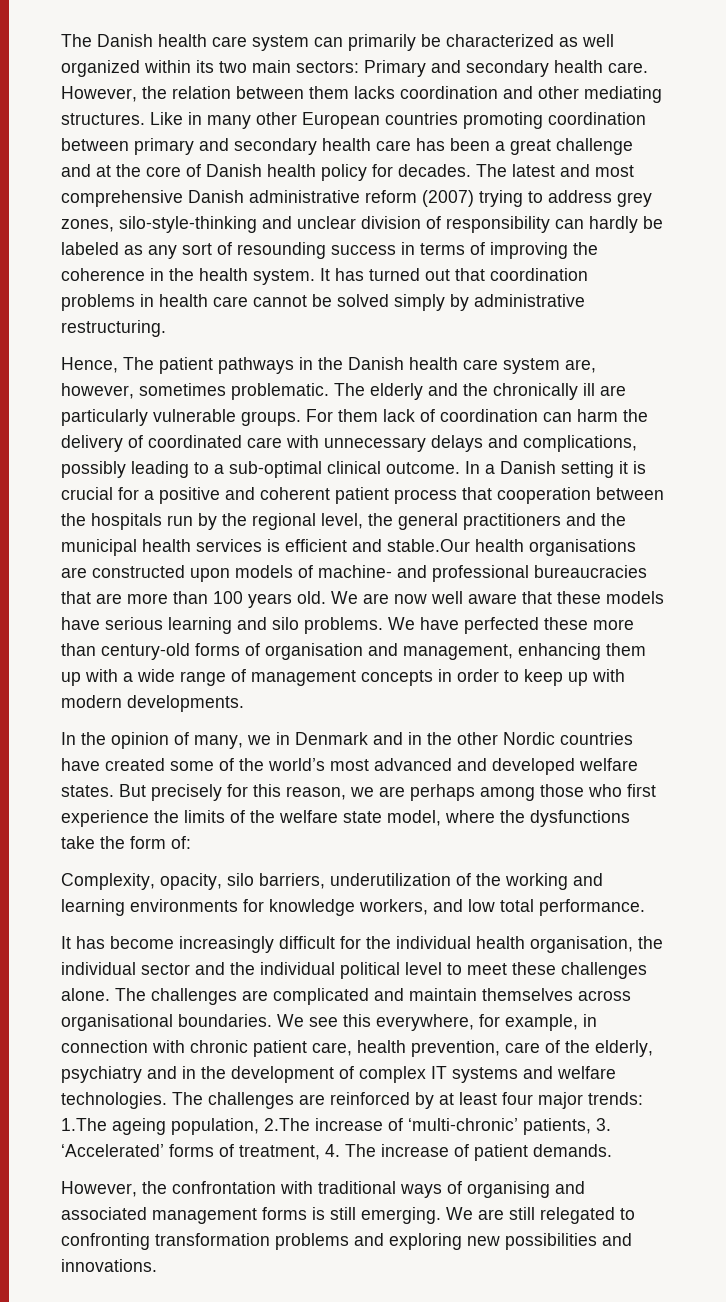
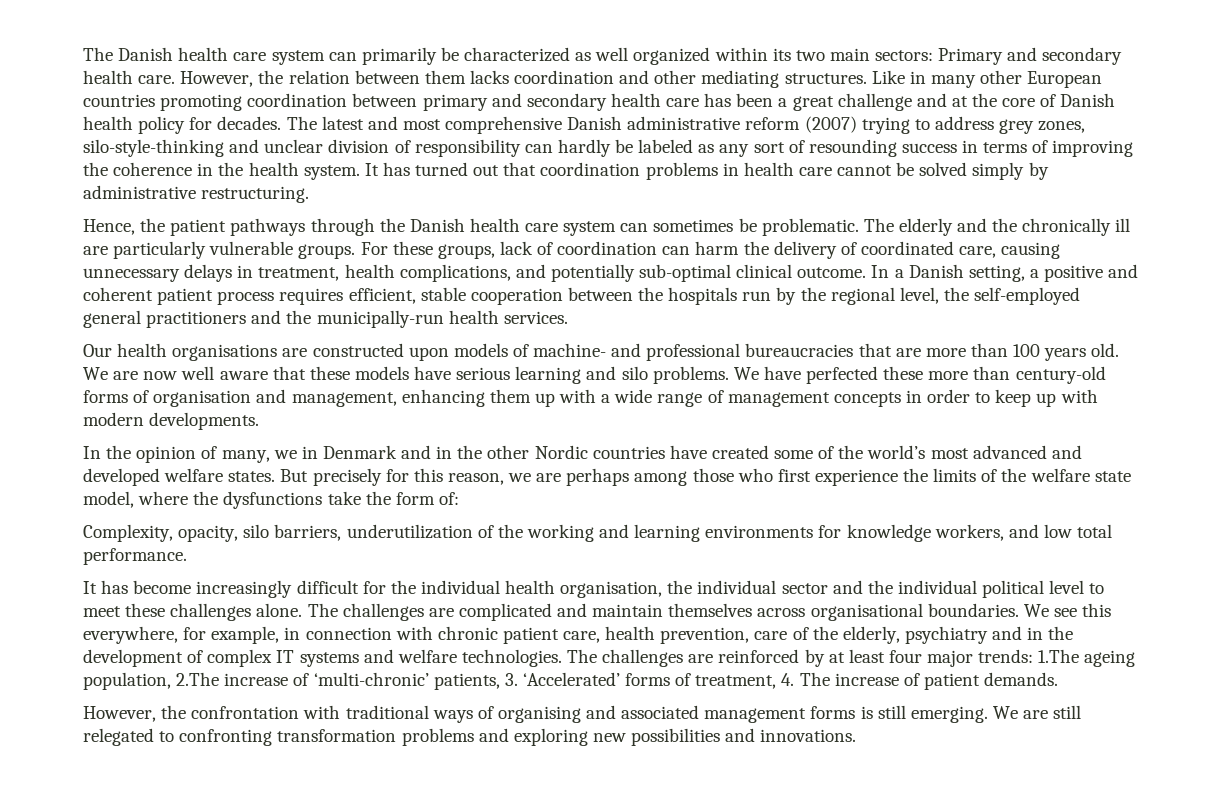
- Hence, The patient pathways in the Danish health care system are, however, sometimes problematic.
+ Hence, the patient pathways through the Danish health care system can sometimes be problematic.
- For them lack of coordination can harm the delivery of coordinated care with unnecessary delays and complications, possibly leading to a sub-optimal clinical outcome.
+ For these groups, lack of coordination can harm the delivery of coordinated care, causing unnecessary delays in treatment, health complications, and potentially sub-optimal clinical outcome.
- In a Danish setting it is crucial for a positive and coherent patient process that cooperation between the hospitals run by the regional level, the general practitioners and the municipal health services is efficient and stable.Our health organisations are constructed upon models of machine- and professional bureaucracies that are more than 100 years old.
+ In a Danish setting, a positive and coherent patient process requires efficient, stable cooperation between the hospitals run by the regional level, the self-employed general practitioners and the municipally-run health services.
+ Our health organisations are constructed upon models of machine- and professional bureaucracies that are more than 100 years old.

